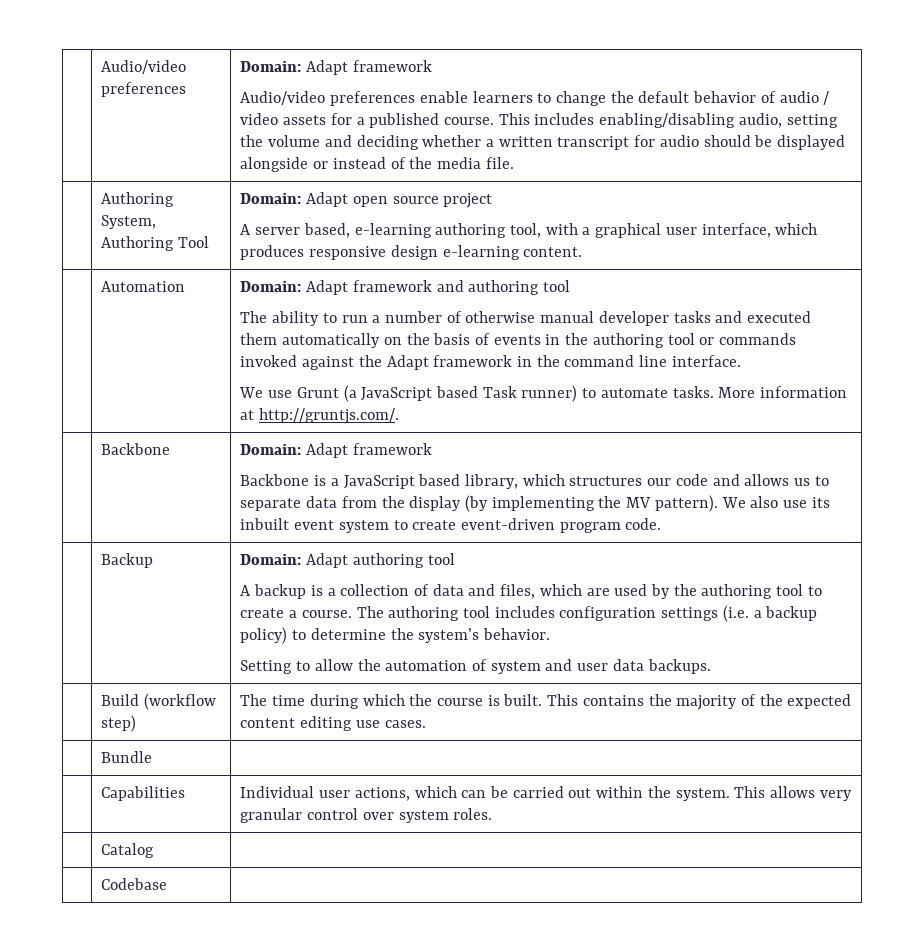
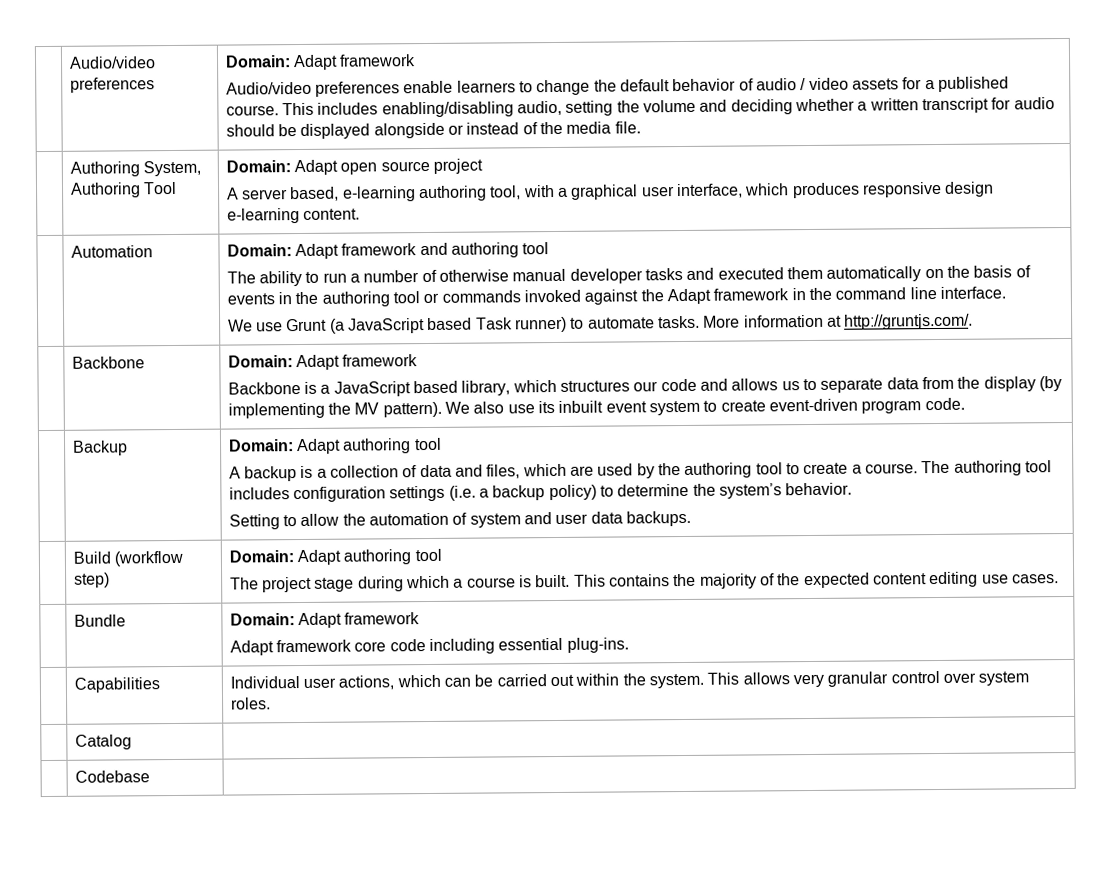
- | Build (workflow step) | The time during which the course is built. This contains the majority of the expected content editing use cases.
+ | Build (workflow step) | Domain: Adapt authoring tool
+ The project stage during which a course is built. This contains the majority of the expected content editing use cases.
- | Bundle |
+ | Bundle | Domain: Adapt framework
+ Adapt framework core code including essential plug-ins.

